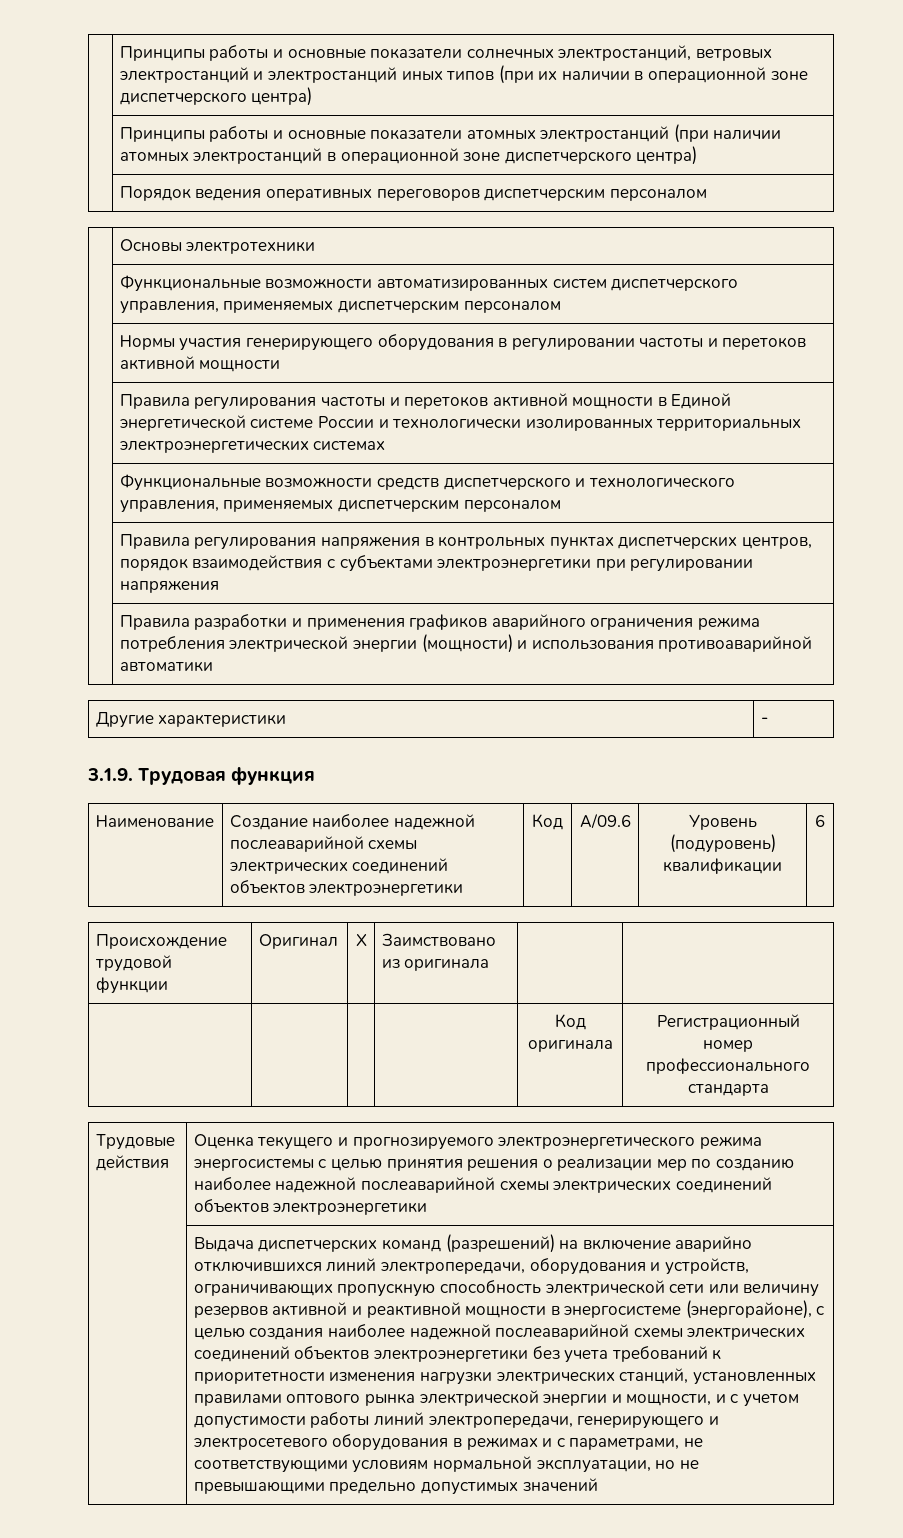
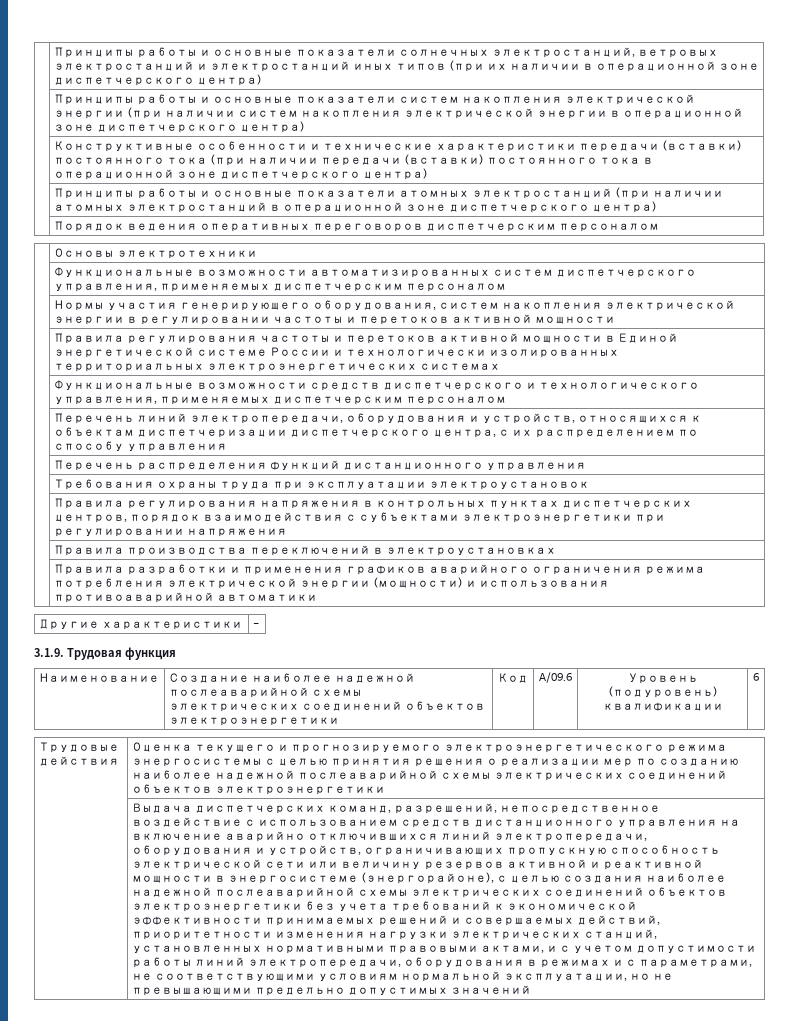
+ | Принципы работы и основные показатели систем накопления электрической энергии (при наличии систем накопления электрической энергии в операционной зоне диспетчерского центра)
+ | Конструктивные особенности и технические характеристики передачи (вставки) постоянного тока (при наличии передачи (вставки) постоянного тока в операционной зоне диспетчерского центра)
- | Нормы участия генерирующего оборудования в регулировании частоты и перетоков активной мощности
+ | Нормы участия генерирующего оборудования, систем накопления электрической энергии в регулировании частоты и перетоков активной мощности
+ | Перечень линий электропередачи, оборудования и устройств, относящихся к объектам диспетчеризации диспетчерского центра, с их распределением по способу управления
+ | Перечень распределения функций дистанционного управления
+ | Требования охраны труда при эксплуатации электроустановок
+ | Правила производства переключений в электроустановках
- Происхождение трудовой функции | Оригинал | X | Заимствовано из оригинала | |
- | | | | Код оригинала | Регистрационный номер профессионального стандарта
- Выдача диспетчерских команд (разрешений) на включение аварийно отключившихся линий электропередачи, оборудования и устройств, ограничивающих пропускную способность электрической сети или величину резервов активной и реактивной мощности в энергосистеме (энергорайоне), с целью создания наиболее надежной послеаварийной схемы электрических соединений объектов электроэнергетики без учета требований к приоритетности изменения нагрузки электрических станций, установленных правилами оптового рынка электрической энергии и мощности, и с учетом допустимости работы линий электропередачи, генерирующего и электросетевого оборудования в режимах и с параметрами, не соответствующими условиям нормальной эксплуатации, но не превышающими предельно допустимых значений
+ Выдача диспетчерских команд, разрешений, непосредственное воздействие с использованием средств дистанционного управления на включение аварийно отключившихся линий электропередачи, оборудования и устройств, ограничивающих пропускную способность электрической сети или величину резервов активной и реактивной мощности в энергосистеме (энергорайоне), с целью создания наиболее надежной послеаварийной схемы электрических соединений объектов электроэнергетики без учета требований к экономической эффективности принимаемых решений и совершаемых действий, приоритетности изменения нагрузки электрических станций, установленных нормативными правовыми актами, и с учетом допустимости работы линий электропередачи, оборудования в режимах и с параметрами, не соответствующими условиям нормальной эксплуатации, но не превышающими предельно допустимых значений

